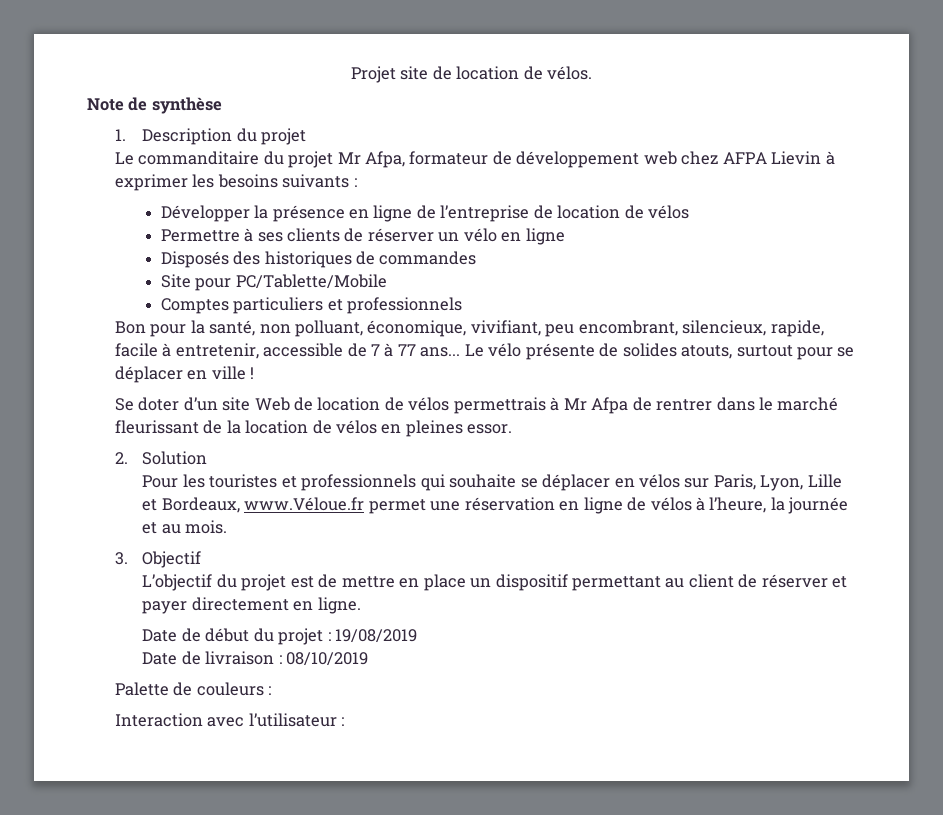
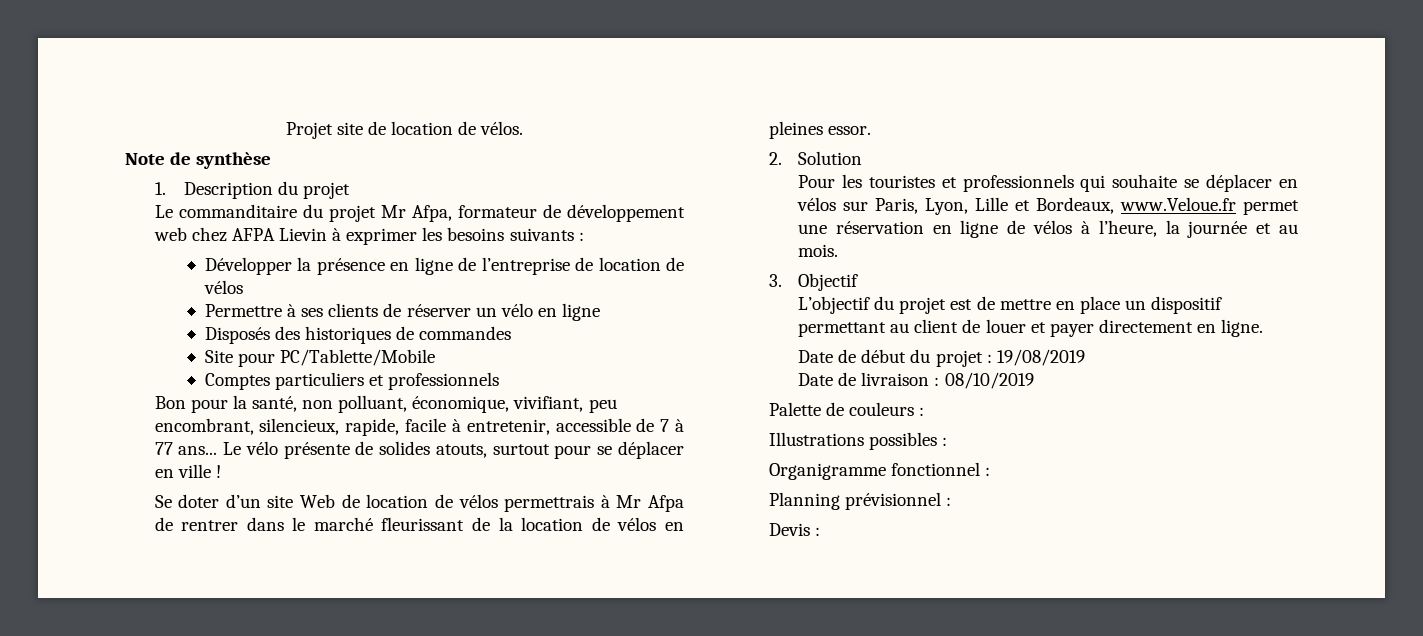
- Pour les touristes et professionnels qui souhaite se déplacer en vélos sur Paris, Lyon, Lille et Bordeaux, www.Véloue.fr permet une réservation en ligne de vélos à l’heure, la journée et au mois.
+ Pour les touristes et professionnels qui souhaite se déplacer en vélos sur Paris, Lyon, Lille et Bordeaux, www.Veloue.fr permet une réservation en ligne de vélos à l’heure, la journée et au mois.
- L’objectif du projet est de mettre en place un dispositif permettant au client de réserver et payer directement en ligne.
+ L’objectif du projet est de mettre en place un dispositif permettant au client de louer et payer directement en ligne.
- Interaction avec l’utilisateur :
+ Illustrations possibles :
+ Organigramme fonctionnel :
+ Planning prévisionnel :
+ Devis :

